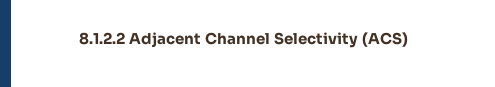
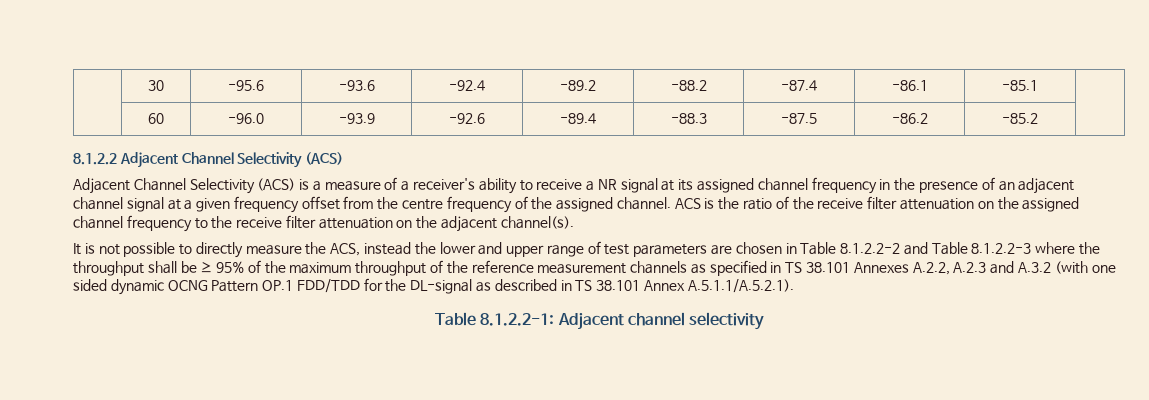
+ | 30 | -95.6 | -93.6 | -92.4 | -89.2 | -88.2 | -87.4 | -86.1 | -85.1 |
+ | 60 | -96.0 | -93.9 | -92.6 | -89.4 | -88.3 | -87.5 | -86.2 | -85.2 |
+ Adjacent Channel Selectivity (ACS) is a measure of a receiver's ability to receive a NR signal at its assigned channel frequency in the presence of an adjacent channel signal at a given frequency offset from the centre frequency of the assigned channel. ACS is the ratio of the receive filter attenuation on the assigned channel frequency to the receive filter attenuation on the adjacent channel(s).
+ It is not possible to directly measure the ACS, instead the lower and upper range of test parameters are chosen in Table 8.1.2.2-2 and Table 8.1.2.2-3 where the throughput shall be ≥ 95% of the maximum throughput of the reference measurement channels as specified in TS 38.101 Annexes A.2.2, A.2.3 and A.3.2 (with one sided dynamic OCNG Pattern OP.1 FDD/TDD for the DL-signal as described in TS 38.101 Annex A.5.1.1/A.5.2.1).
+ Table 8.1.2.2-1: Adjacent channel selectivity

